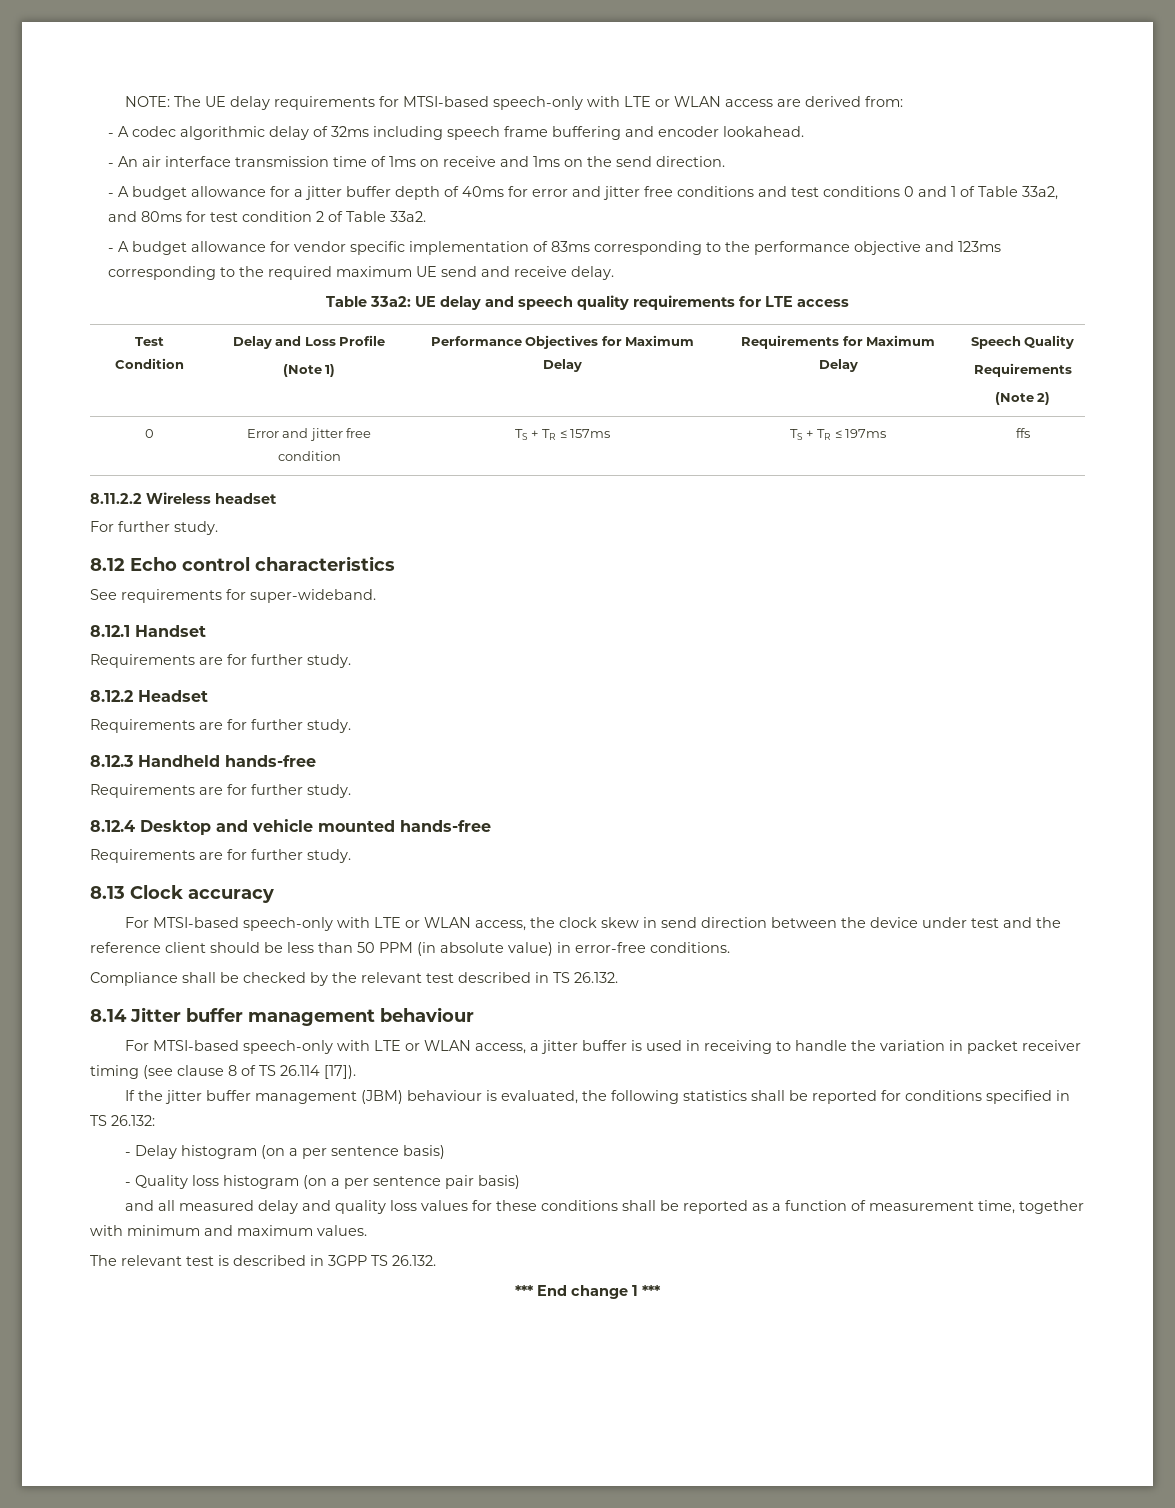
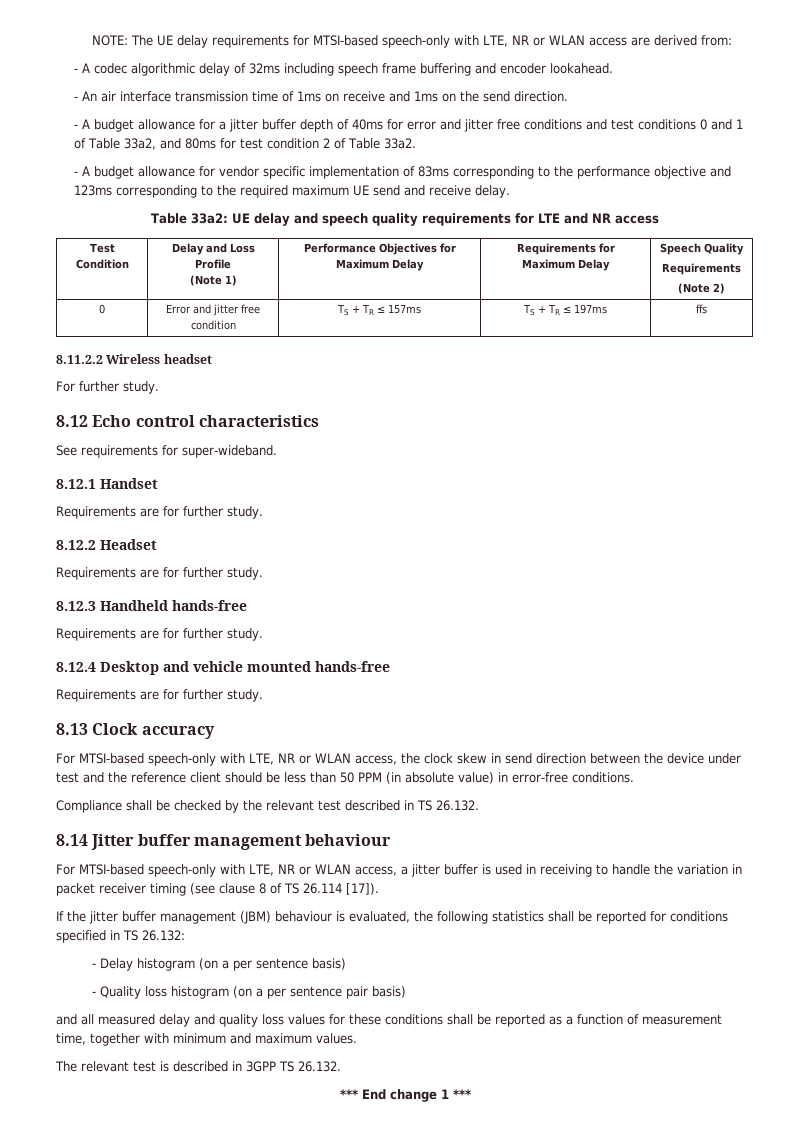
- NOTE: The UE delay requirements for MTSI-based speech-only with LTE or WLAN access are derived from:
+ NOTE: The UE delay requirements for MTSI-based speech-only with LTE, NR or WLAN access are derived from:
- Table 33a2: UE delay and speech quality requirements for LTE access
+ Table 33a2: UE delay and speech quality requirements for LTE and NR access
- For MTSI-based speech-only with LTE or WLAN access, the clock skew in send direction between the device under test and the reference client should be less than 50 PPM (in absolute value) in error-free conditions.
+ For MTSI-based speech-only with LTE, NR or WLAN access, the clock skew in send direction between the device under test and the reference client should be less than 50 PPM (in absolute value) in error-free conditions.
- For MTSI-based speech-only with LTE or WLAN access, a jitter buffer is used in receiving to handle the variation in packet receiver timing (see clause 8 of TS 26.114 [17]).
+ For MTSI-based speech-only with LTE, NR or WLAN access, a jitter buffer is used in receiving to handle the variation in packet receiver timing (see clause 8 of TS 26.114 [17]).

